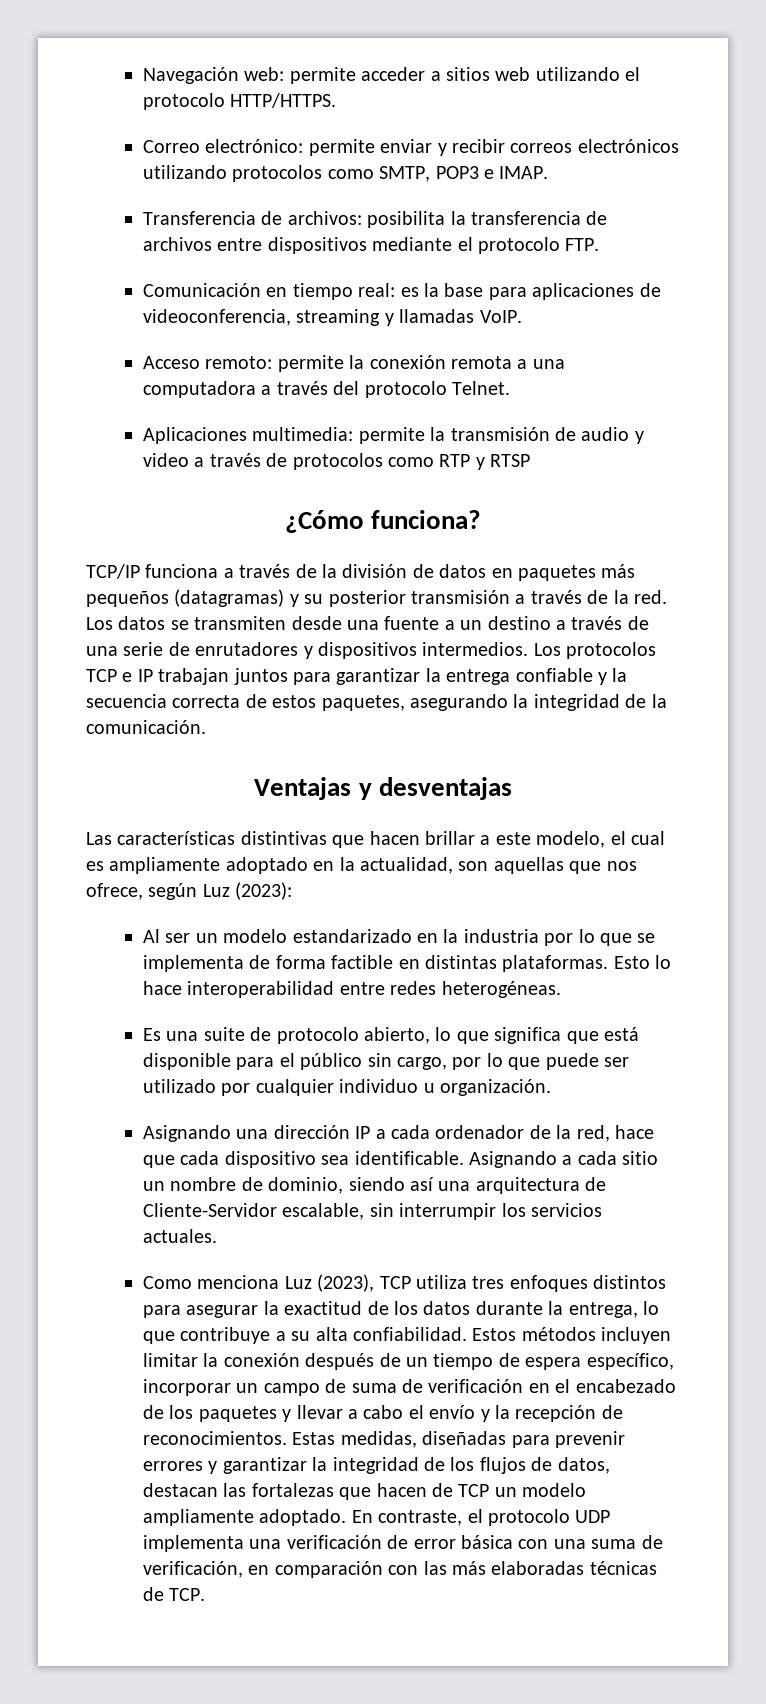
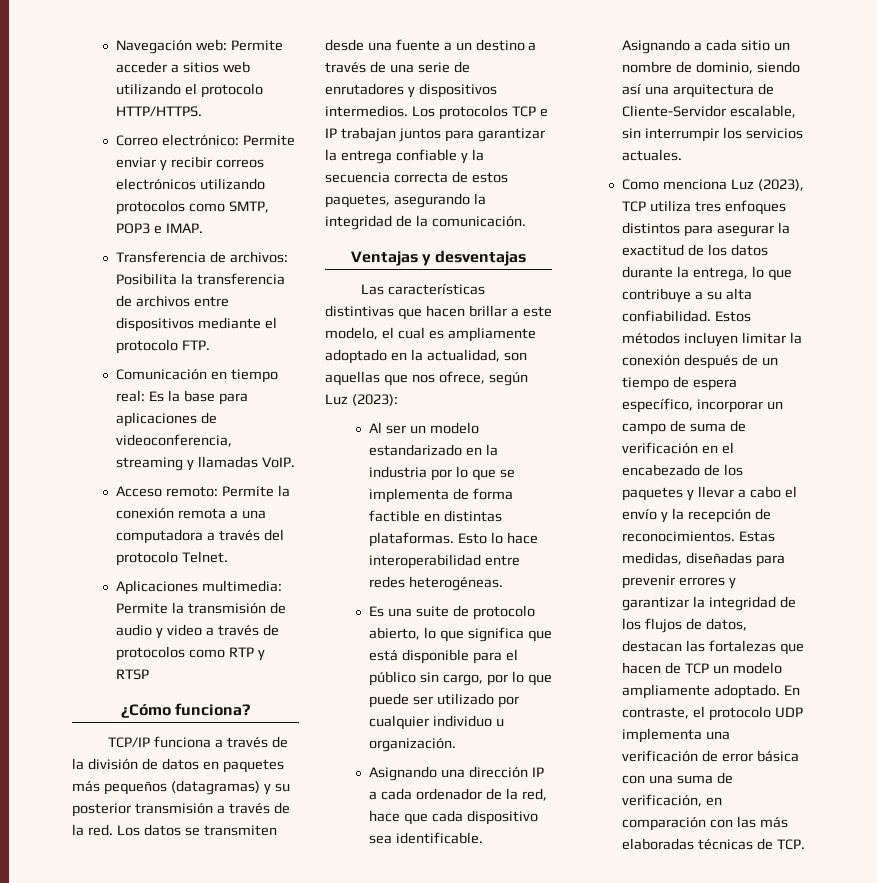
- Navegación web: permite acceder a sitios web utilizando el protocolo HTTP/HTTPS.
+ Navegación web: Permite acceder a sitios web utilizando el protocolo HTTP/HTTPS.
- Correo electrónico: permite enviar y recibir correos electrónicos utilizando protocolos como SMTP, POP3 e IMAP.
+ Correo electrónico: Permite enviar y recibir correos electrónicos utilizando protocolos como SMTP, POP3 e IMAP.
- Transferencia de archivos: posibilita la transferencia de archivos entre dispositivos mediante el protocolo FTP.
+ Transferencia de archivos: Posibilita la transferencia de archivos entre dispositivos mediante el protocolo FTP.
- Comunicación en tiempo real: es la base para aplicaciones de videoconferencia, streaming y llamadas VoIP.
+ Comunicación en tiempo real: Es la base para aplicaciones de videoconferencia, streaming y llamadas VoIP.
- Acceso remoto: permite la conexión remota a una computadora a través del protocolo Telnet.
+ Acceso remoto: Permite la conexión remota a una computadora a través del protocolo Telnet.
- Aplicaciones multimedia: permite la transmisión de audio y video a través de protocolos como RTP y RTSP
+ Aplicaciones multimedia: Permite la transmisión de audio y video a través de protocolos como RTP y RTSP

